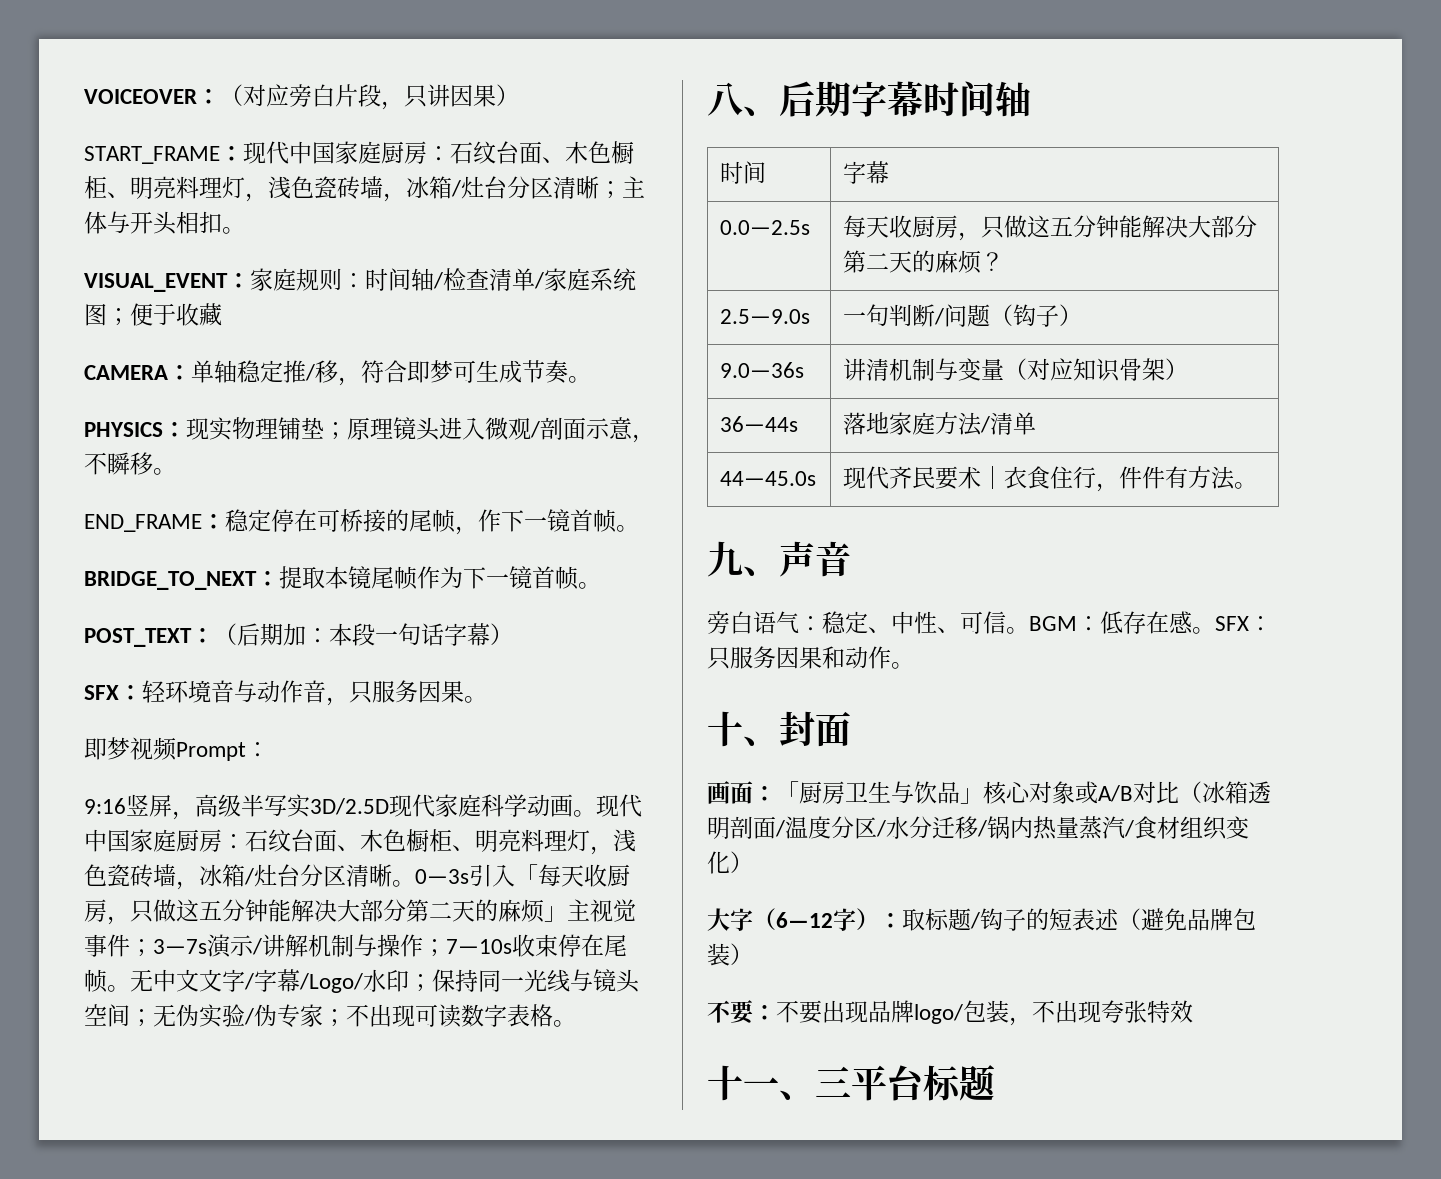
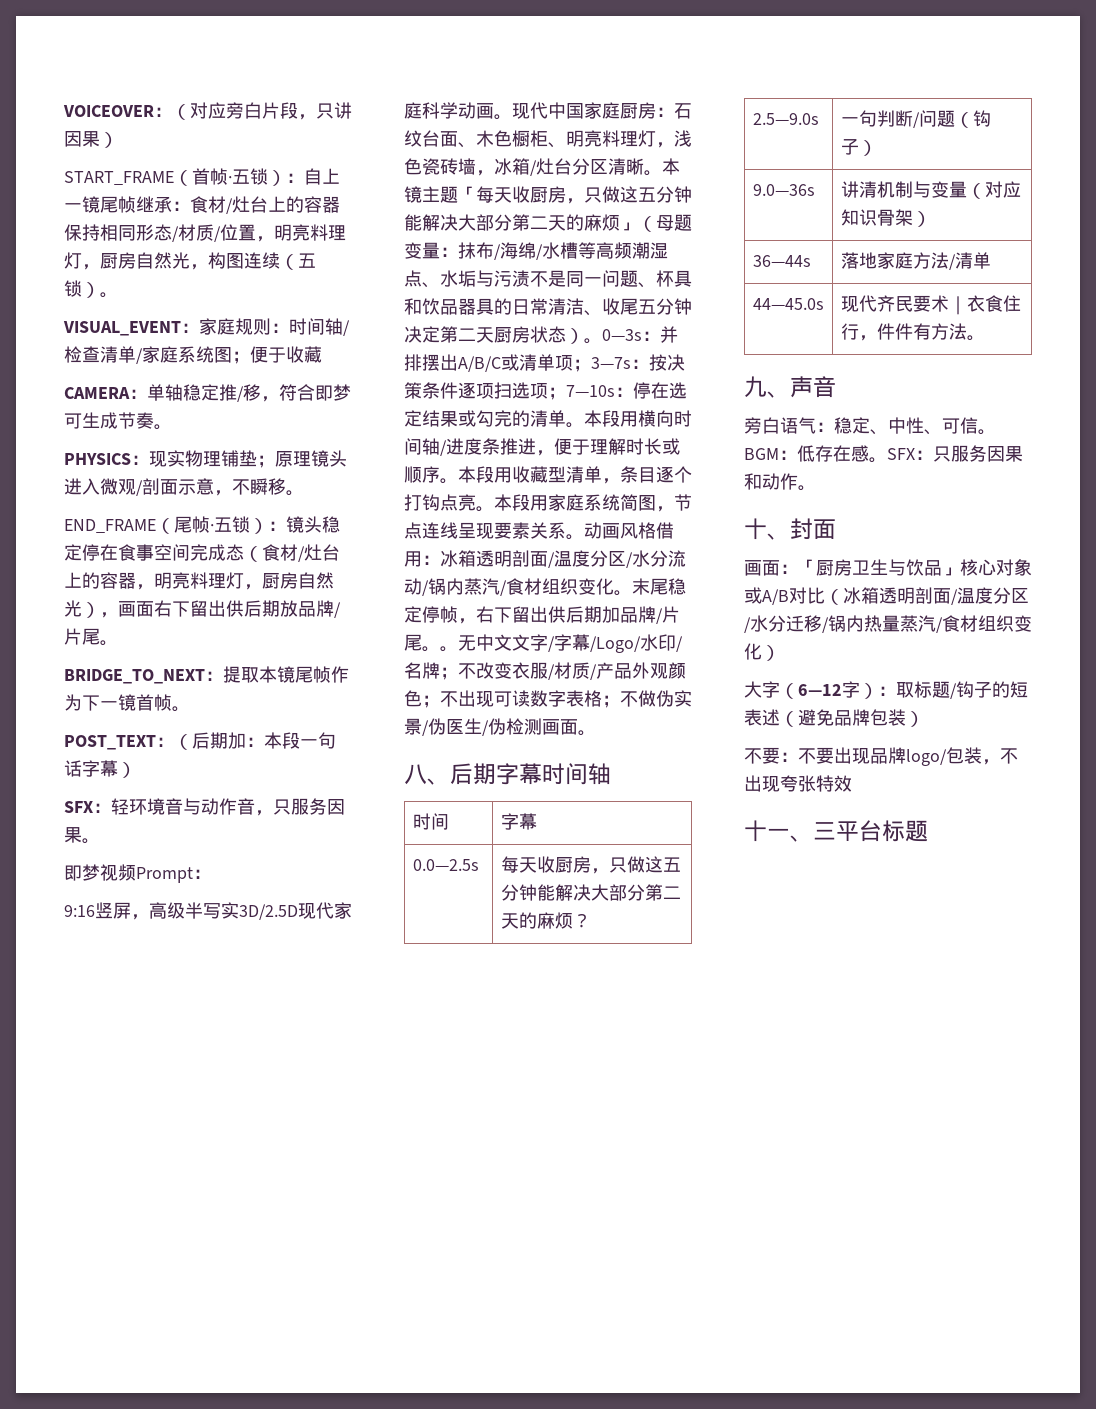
- START_FRAME：现代中国家庭厨房：石纹台面、木色橱柜、明亮料理灯，浅色瓷砖墙，冰箱/灶台分区清晰；主体与开头相扣。
+ START_FRAME（首帧·五锁）：自上一镜尾帧继承：食材/灶台上的容器保持相同形态/材质/位置，明亮料理灯，厨房自然光，构图连续（五锁）。
- END_FRAME：稳定停在可桥接的尾帧，作下一镜首帧。
+ END_FRAME（尾帧·五锁）：镜头稳定停在食事空间完成态（食材/灶台上的容器，明亮料理灯，厨房自然光），画面右下留出供后期放品牌/片尾。
- 0—3s引入「每天收厨房，只做这五分钟能解决大部分第二天的麻烦」主视觉事件；3—7s演示/讲解机制与操作；7—10s收束停在尾帧。
+ 本镜主题「每天收厨房，只做这五分钟能解决大部分第二天的麻烦」（母题变量：抹布/海绵/水槽等高频潮湿点、水垢与污渍不是同一问题、杯具和饮品器具的日常清洁、收尾五分钟决定第二天厨房状态）。0—3s：并排摆出A/B/C或清单项；3—7s：按决策条件逐项扫选项；7—10s：停在选定结果或勾完的清单。本段用横向时间轴/进度条推进，便于理解时长或顺序。本段用收藏型清单，条目逐个打钩点亮。本段用家庭系统简图，节点连线呈现要素关系。动画风格借用：冰箱透明剖面/温度分区/水分流动/锅内蒸汽/食材组织变化。末尾稳定停帧，右下留出供后期加品牌/片尾。。
- 无中文文字/字幕/Logo/水印；保持同一光线与镜头空间；无伪实验/伪专家；不出现可读数字表格。
+ 无中文文字/字幕/Logo/水印/名牌；不改变衣服/材质/产品外观颜色；不出现可读数字表格；不做伪实景/伪医生/伪检测画面。

